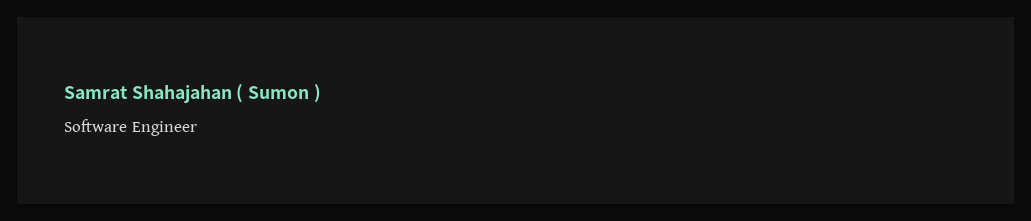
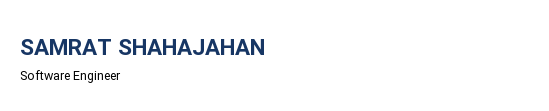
- Samrat Shahajahan ( Sumon )
+ SAMRAT SHAHAJAHAN

